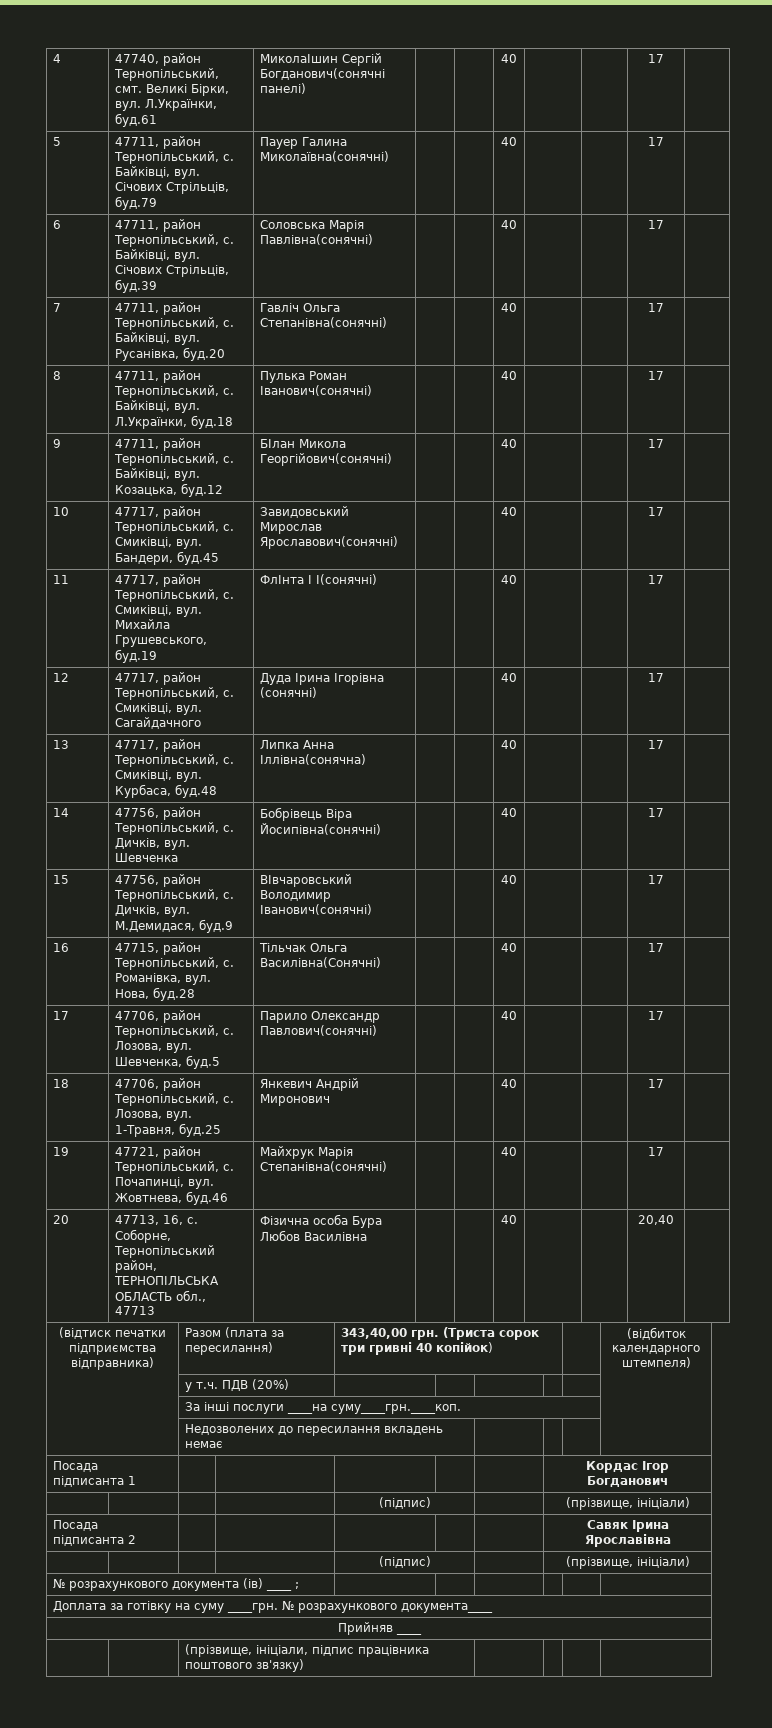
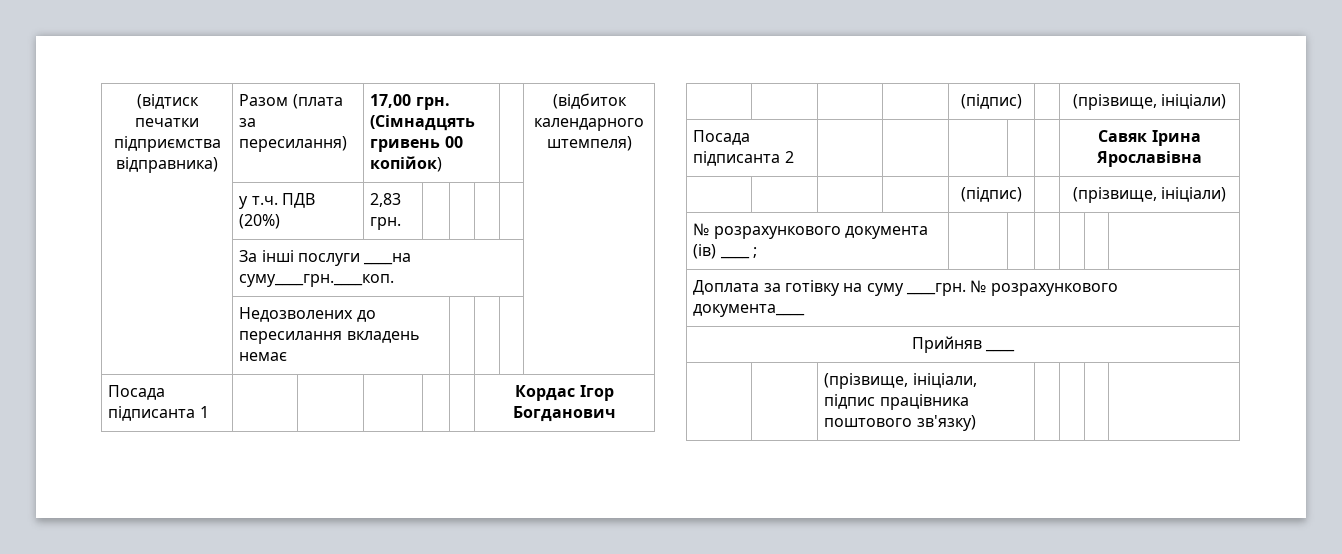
- 4 | 47740, район Тернопільський, смт. Великі Бірки, вул. Л.Українки, буд.61 | МиколаІшин Сергій Богданович(сонячні панелі) | | | 40 | | | 17 |
- 5 | 47711, район Тернопільський, с. Байківці, вул. Січових Стрільців, буд.79 | Пауер Галина Миколаївна(сонячні) | | | 40 | | | 17 |
- 6 | 47711, район Тернопільський, с. Байківці, вул. Січових Стрільців, буд.39 | Соловська Марія Павлівна(сонячні) | | | 40 | | | 17 |
- 7 | 47711, район Тернопільський, с. Байківці, вул. Русанівка, буд.20 | Гавліч Ольга Степанівна(сонячні) | | | 40 | | | 17 |
- 8 | 47711, район Тернопільський, с. Байківці, вул. Л.Українки, буд.18 | Пулька Роман Іванович(сонячні) | | | 40 | | | 17 |
- 9 | 47711, район Тернопільський, с. Байківці, вул. Козацька, буд.12 | БІлан Микола Георгійович(сонячні) | | | 40 | | | 17 |
- 10 | 47717, район Тернопільський, с. Смиківці, вул. Бандери, буд.45 | Завидовський Мирослав Ярославович(сонячні) | | | 40 | | | 17 |
- 11 | 47717, район Тернопільський, с. Смиківці, вул. Михайла Грушевського, буд.19 | ФлІнта І І(сонячні) | | | 40 | | | 17 |
- 12 | 47717, район Тернопільський, с. Смиківці, вул. Сагайдачного | Дуда Ірина Ігорівна (сонячні) | | | 40 | | | 17 |
- 13 | 47717, район Тернопільський, с. Смиківці, вул. Курбаса, буд.48 | Липка Анна Іллівна(сонячна) | | | 40 | | | 17 |
- 14 | 47756, район Тернопільський, с. Дичків, вул. Шевченка | Бобрівець Віра Йосипівна(сонячні) | | | 40 | | | 17 |
- 15 | 47756, район Тернопільський, с. Дичків, вул. М.Демидася, буд.9 | ВІвчаровський Володимир Іванович(сонячні) | | | 40 | | | 17 |
- 16 | 47715, район Тернопільський, с. Романівка, вул. Нова, буд.28 | Тільчак Ольга Василівна(Сонячні) | | | 40 | | | 17 |
- 17 | 47706, район Тернопільський, с. Лозова, вул. Шевченка, буд.5 | Парило Олександр Павлович(сонячні) | | | 40 | | | 17 |
- 18 | 47706, район Тернопільський, с. Лозова, вул. 1-Травня, буд.25 | Янкевич Андрій Миронович | | | 40 | | | 17 |
- 19 | 47721, район Тернопільський, с. Почапинці, вул. Жовтнева, буд.46 | Майхрук Марія Степанівна(сонячні) | | | 40 | | | 17 |
- 20 | 47713, 16, с. Соборне, Тернопільський район, ТЕРНОПІЛЬСЬКА ОБЛАСТЬ обл., 47713 | Фізична особа Бура Любов Василівна | | | 40 | | | 20,40 |
- (відтиск печатки підприємства відправника) | Разом (плата за пересилання) | 343,40,00 грн. (Триста сорок три гривні 40 копійок) | | (відбиток календарного штемпеля)
+ (відтиск печатки підприємства відправника) | Разом (плата за пересилання) | 17,00 грн. (Сімнадцять гривень 00 копійок) | | (відбиток календарного штемпеля)
- | у т.ч. ПДВ (20%) | | | | | |
+ | у т.ч. ПДВ (20%) | 2,83 грн. | | | | |

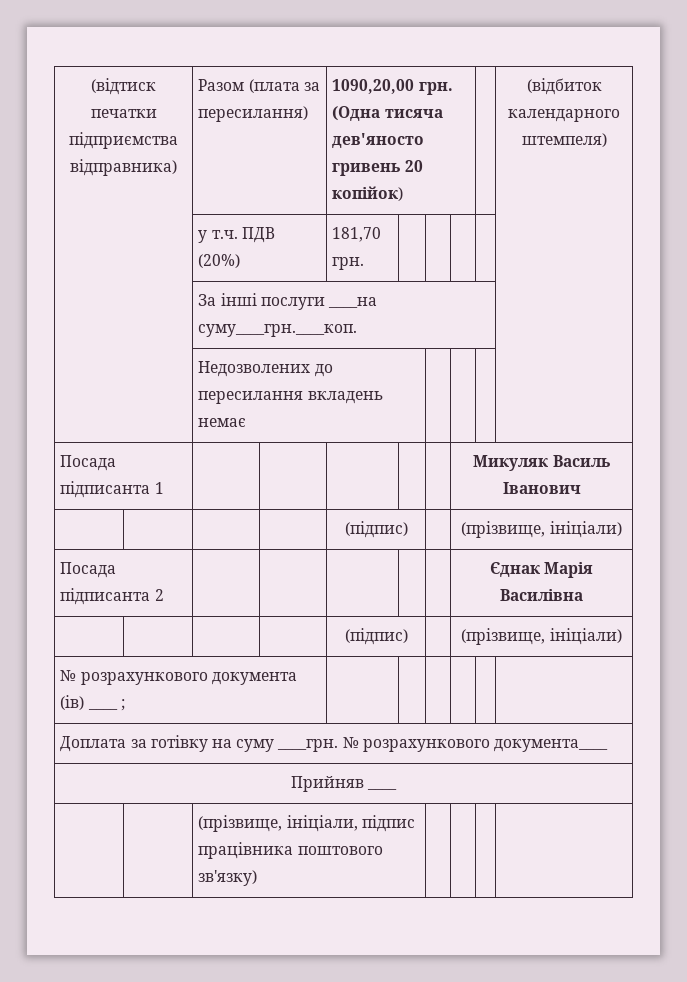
- (відтиск печатки підприємства відправника) | Разом (плата за пересилання) | 17,00 грн. (Сімнадцять гривень 00 копійок) | | (відбиток календарного штемпеля)
+ (відтиск печатки підприємства відправника) | Разом (плата за пересилання) | 1090,20,00 грн. (Одна тисяча дев'яносто гривень 20 копійок) | | (відбиток календарного штемпеля)
- | у т.ч. ПДВ (20%) | 2,83 грн. | | | | |
+ | у т.ч. ПДВ (20%) | 181,70 грн. | | | | |
- Посада підписанта 1 | | | | | | Кордас Ігор Богданович
+ Посада підписанта 1 | | | | | | Микуляк Василь Іванович
- Посада підписанта 2 | | | | | | Савяк Ірина Ярославівна
+ Посада підписанта 2 | | | | | | Єднак Марія Василівна

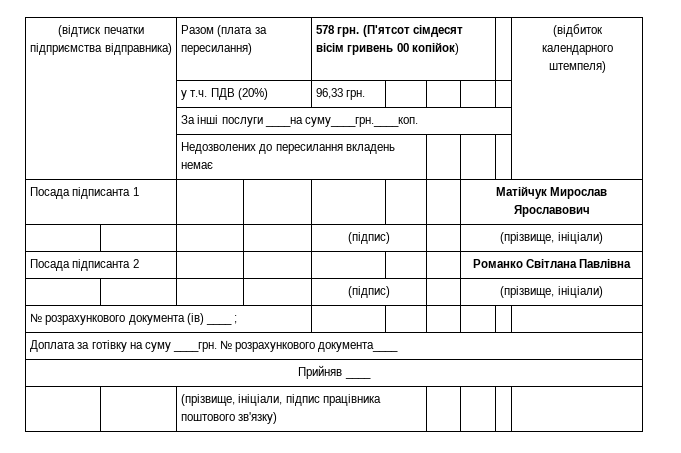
- (відтиск печатки підприємства відправника) | Разом (плата за пересилання) | 1090,20,00 грн. (Одна тисяча дев'яносто гривень 20 копійок) | | (відбиток календарного штемпеля)
+ (відтиск печатки підприємства відправника) | Разом (плата за пересилання) | 578 грн. (П'ятсот сімдесят вісім гривень 00 копійок) | | (відбиток календарного штемпеля)
- | у т.ч. ПДВ (20%) | 181,70 грн. | | | | |
+ | у т.ч. ПДВ (20%) | 96,33 грн. | | | | |
- Посада підписанта 1 | | | | | | Микуляк Василь Іванович
+ Посада підписанта 1 | | | | | | Матійчук Мирослав Ярославович
- Посада підписанта 2 | | | | | | Єднак Марія Василівна
+ Посада підписанта 2 | | | | | | Романко Світлана Павлівна

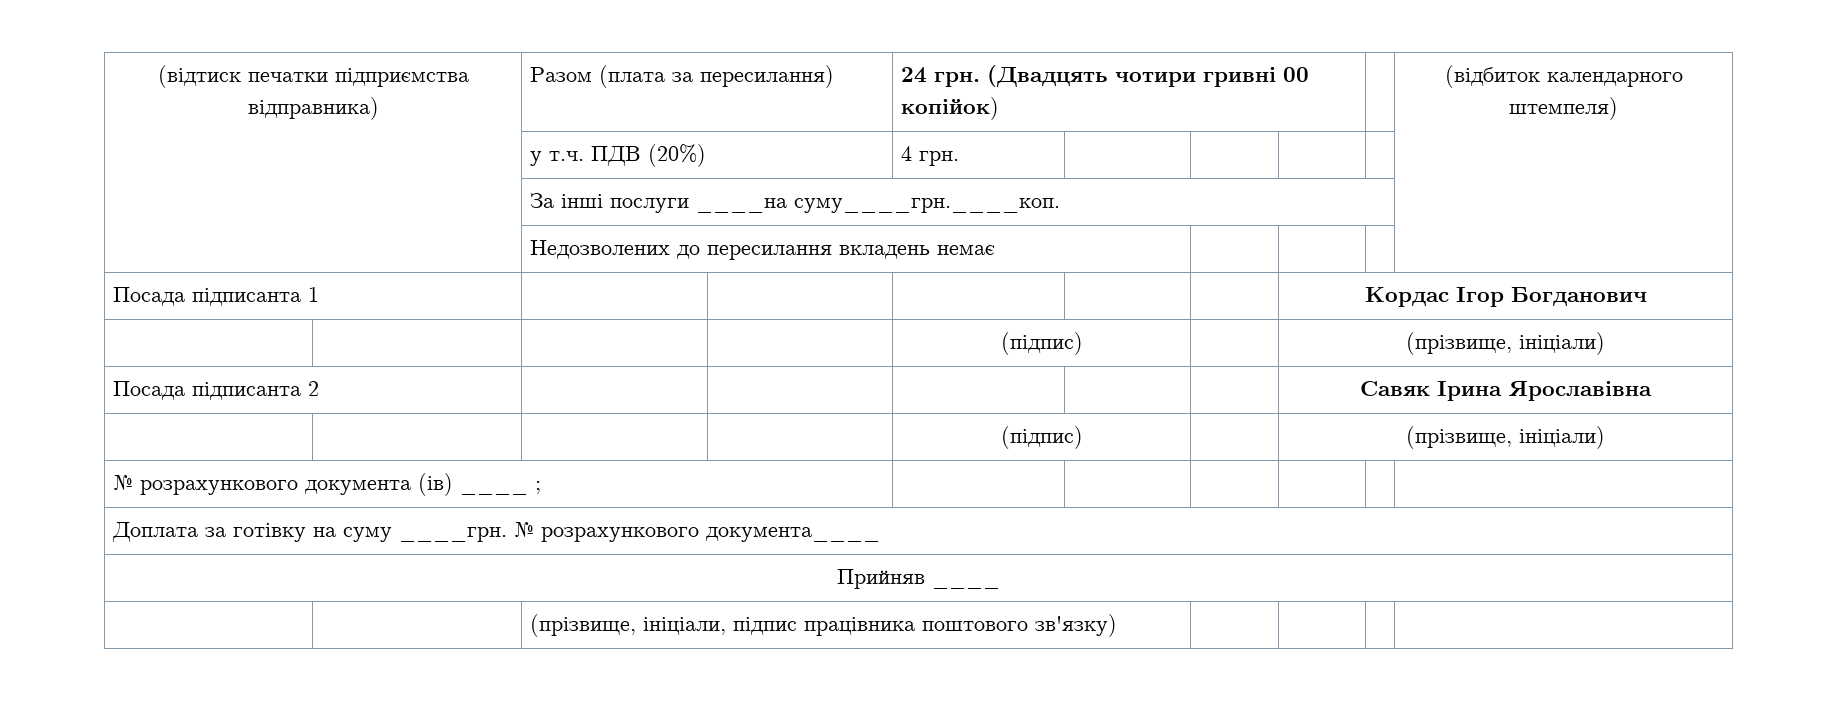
- (відтиск печатки підприємства відправника) | Разом (плата за пересилання) | 578 грн. (П'ятсот сімдесят вісім гривень 00 копійок) | | (відбиток календарного штемпеля)
+ (відтиск печатки підприємства відправника) | Разом (плата за пересилання) | 24 грн. (Двадцять чотири гривні 00 копійок) | | (відбиток календарного штемпеля)
- | у т.ч. ПДВ (20%) | 96,33 грн. | | | | |
+ | у т.ч. ПДВ (20%) | 4 грн. | | | | |
- Посада підписанта 1 | | | | | | Матійчук Мирослав Ярославович
+ Посада підписанта 1 | | | | | | Кордас Ігор Богданович
- Посада підписанта 2 | | | | | | Романко Світлана Павлівна
+ Посада підписанта 2 | | | | | | Савяк Ірина Ярославівна

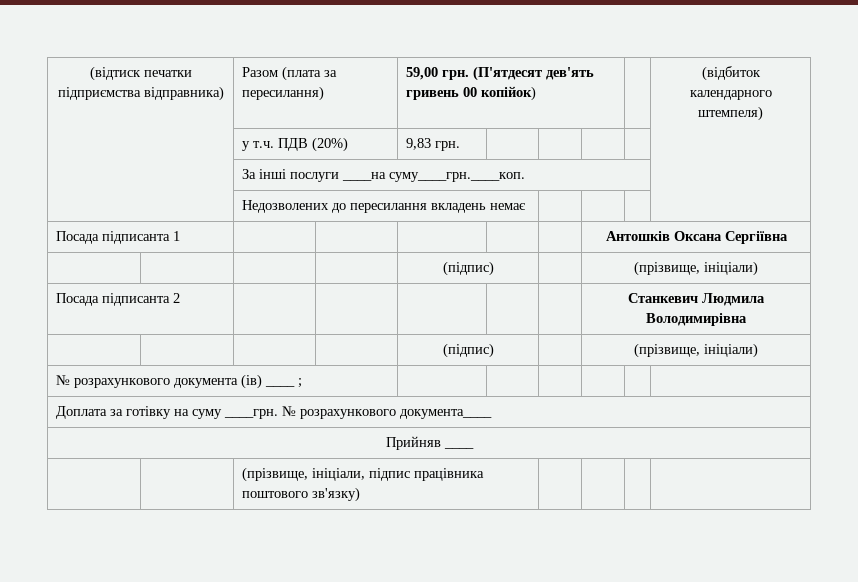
- (відтиск печатки підприємства відправника) | Разом (плата за пересилання) | 24 грн. (Двадцять чотири гривні 00 копійок) | | (відбиток календарного штемпеля)
+ (відтиск печатки підприємства відправника) | Разом (плата за пересилання) | 59,00 грн. (П'ятдесят дев'ять гривень 00 копійок) | | (відбиток календарного штемпеля)
- | у т.ч. ПДВ (20%) | 4 грн. | | | | |
+ | у т.ч. ПДВ (20%) | 9,83 грн. | | | | |
- Посада підписанта 1 | | | | | | Кордас Ігор Богданович
+ Посада підписанта 1 | | | | | | Антошків Оксана Сергіївна
- Посада підписанта 2 | | | | | | Савяк Ірина Ярославівна
+ Посада підписанта 2 | | | | | | Станкевич Людмила Володимирівна

